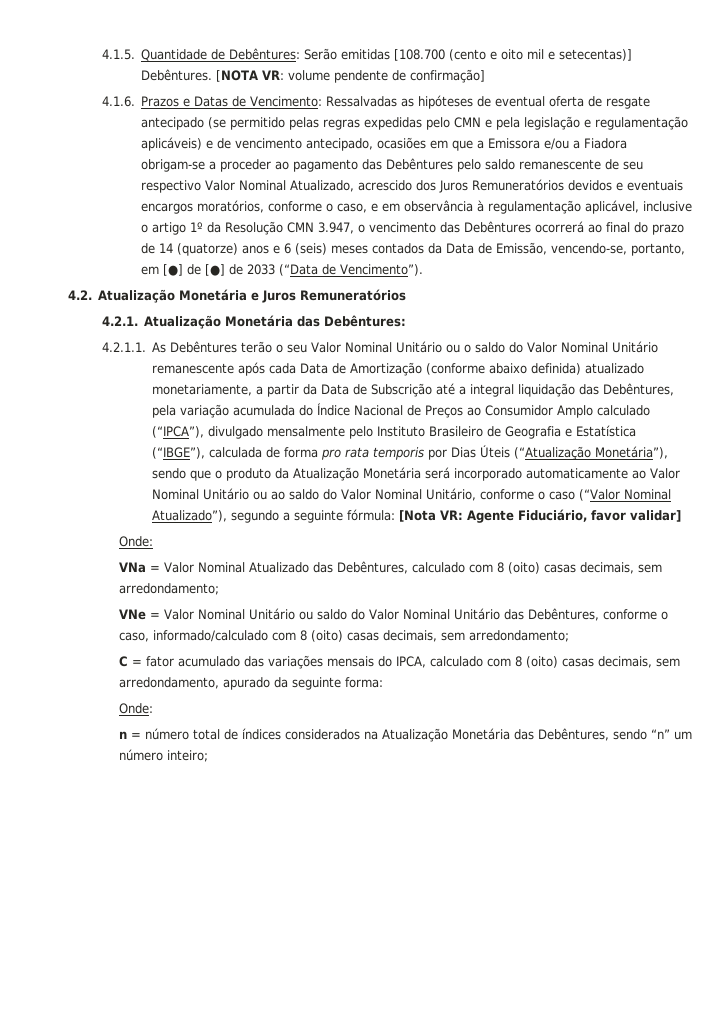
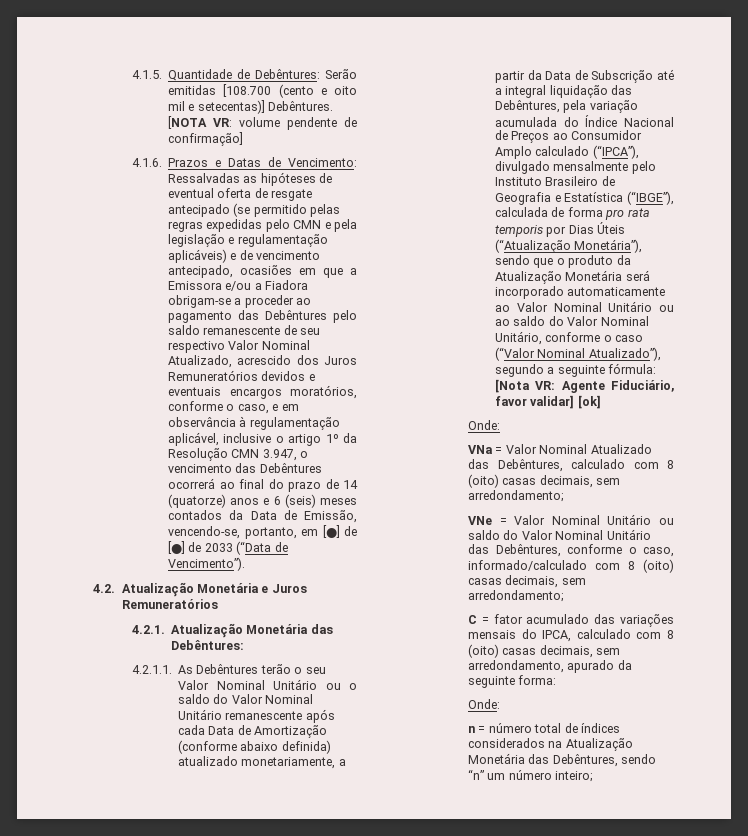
- Agente Fiduciário, favor validar]
+ Agente Fiduciário, favor validar] [ok]

